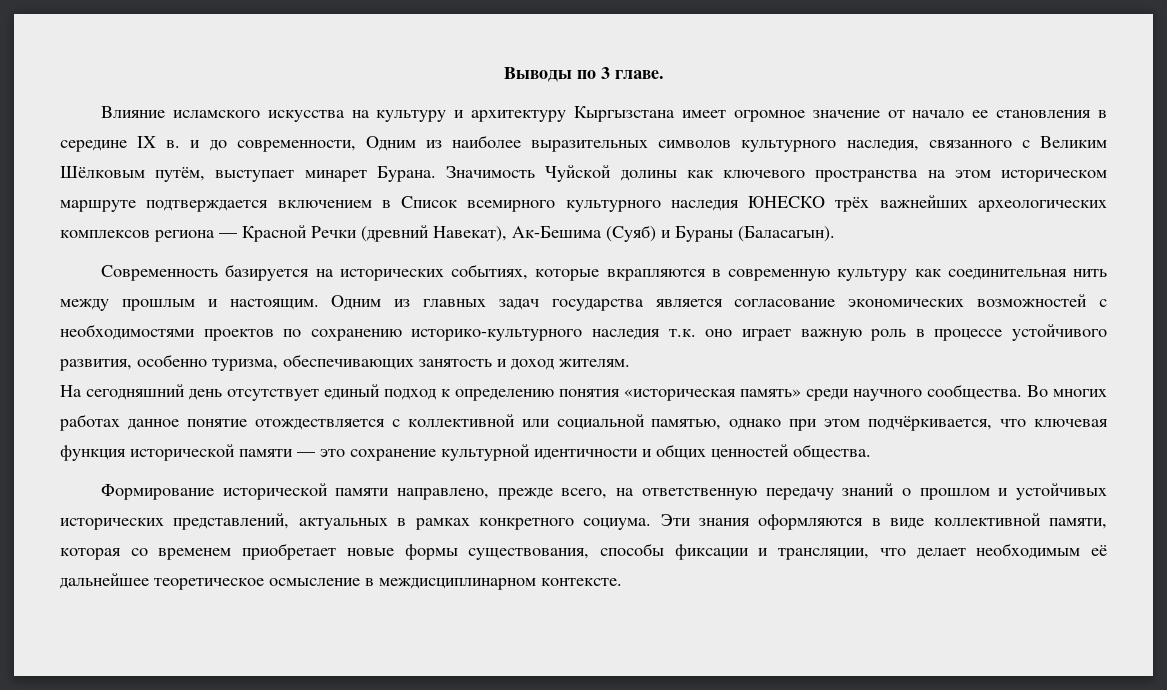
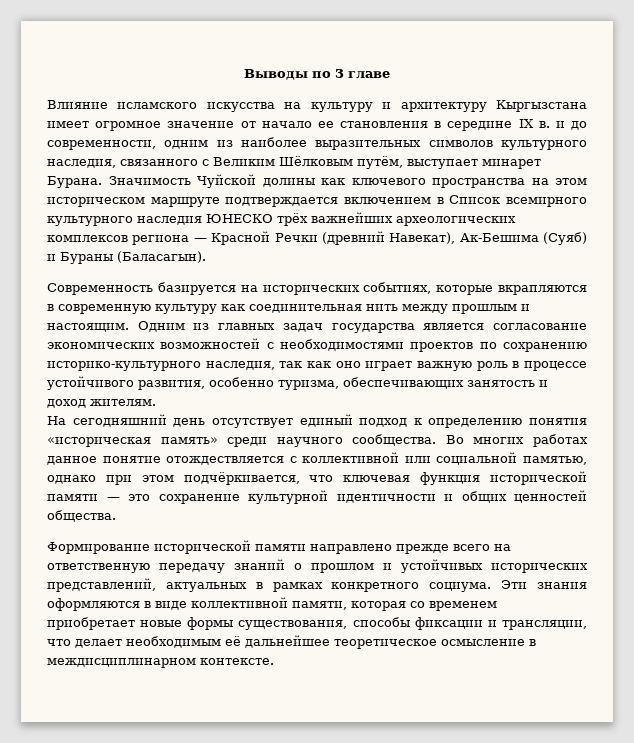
- Выводы по 3 главе.
+ Выводы по 3 главе
- Влияние исламского искусства на культуру и архитектуру Кыргызстана имеет огромное значение от начало ее становления в середине IХ в. и до современности, Одним из наиболее выразительных символов культурного наследия, связанного с Великим Шёлковым путём, выступает минарет Бурана.
+ Влияние исламского искусства на культуру и архитектуру Кыргызстана имеет огромное значение от начало ее становления в середине IХ в. и до современности, одним из наиболее выразительных символов культурного наследия, связанного с Великим Шёлковым путём, выступает минарет Бурана.
- Одним из главных задач государства является согласование экономических возможностей с необходимостями проектов по сохранению историко-культурного наследия т.к. оно играет важную роль в процессе устойчивого развития, особенно туризма, обеспечивающих занятость и доход жителям.
+ Одним из главных задач государства является согласование экономических возможностей с необходимостями проектов по сохранению историко-культурного наследия, так как оно играет важную роль в процессе устойчивого развития, особенно туризма, обеспечивающих занятость и доход жителям.
- Формирование исторической памяти направлено, прежде всего, на ответственную передачу знаний о прошлом и устойчивых исторических представлений, актуальных в рамках конкретного социума.
+ Формирование исторической памяти направлено прежде всего на ответственную передачу знаний о прошлом и устойчивых исторических представлений, актуальных в рамках конкретного социума.

